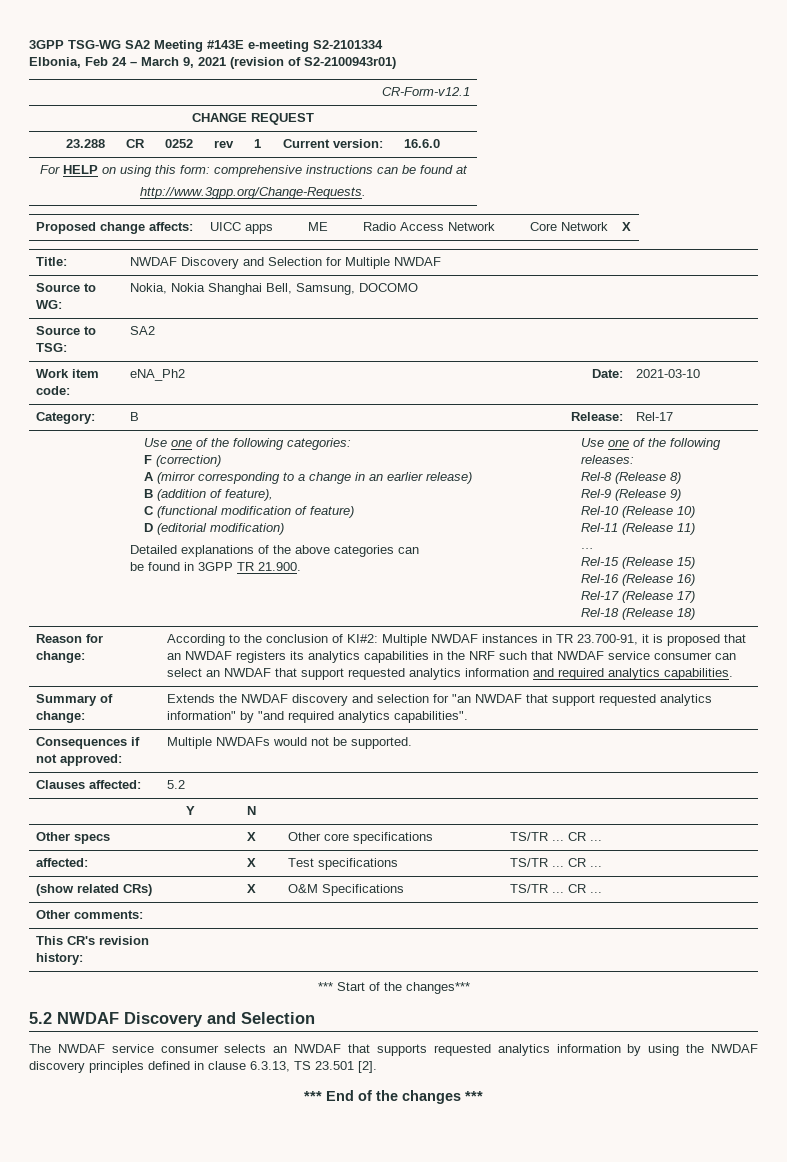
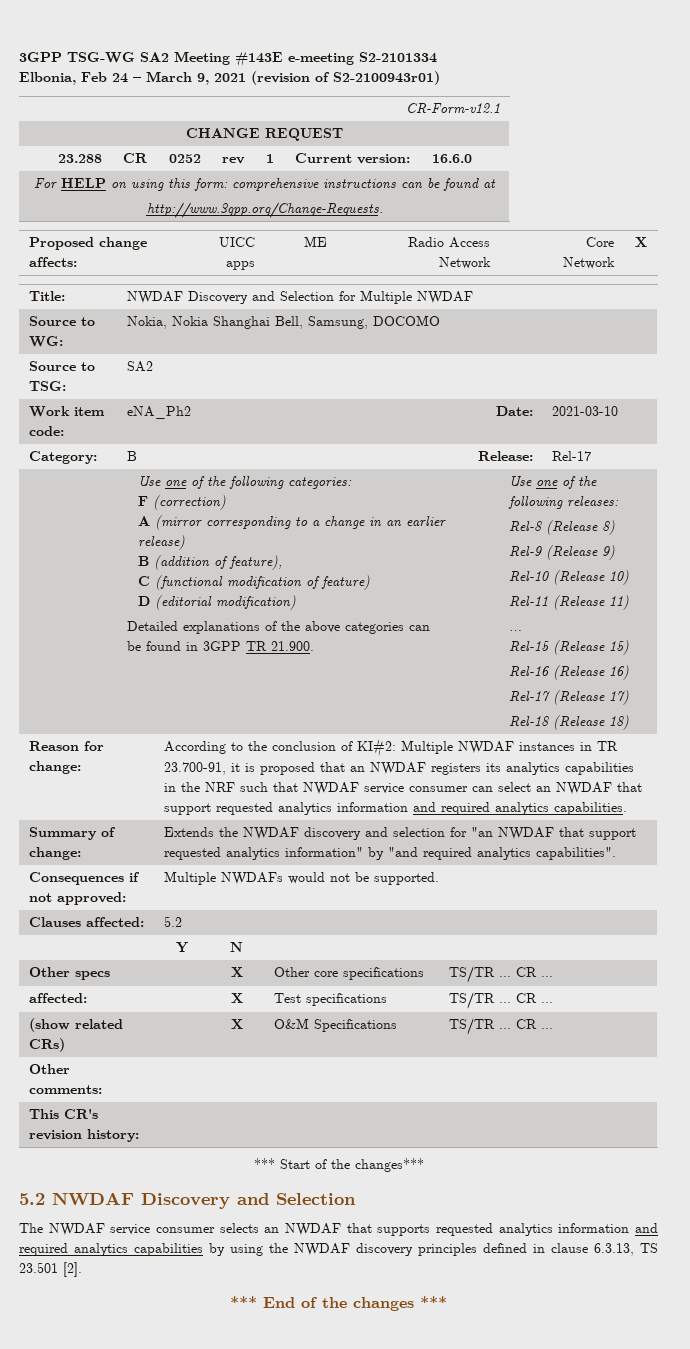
- The NWDAF service consumer selects an NWDAF that supports requested analytics information by using the NWDAF discovery principles defined in clause 6.3.13, TS 23.501 [2].
+ The NWDAF service consumer selects an NWDAF that supports requested analytics information and required analytics capabilities by using the NWDAF discovery principles defined in clause 6.3.13, TS 23.501 [2].

